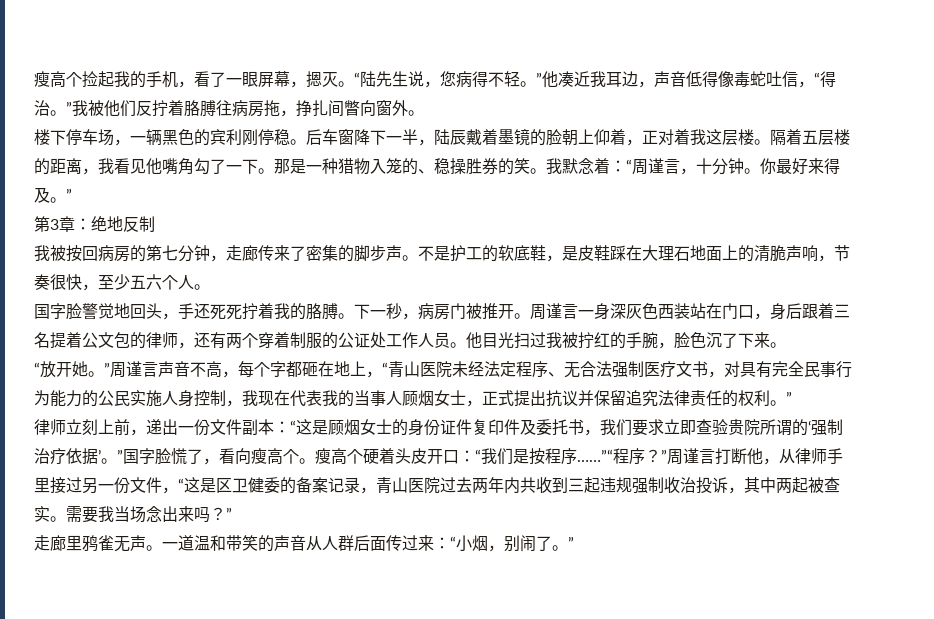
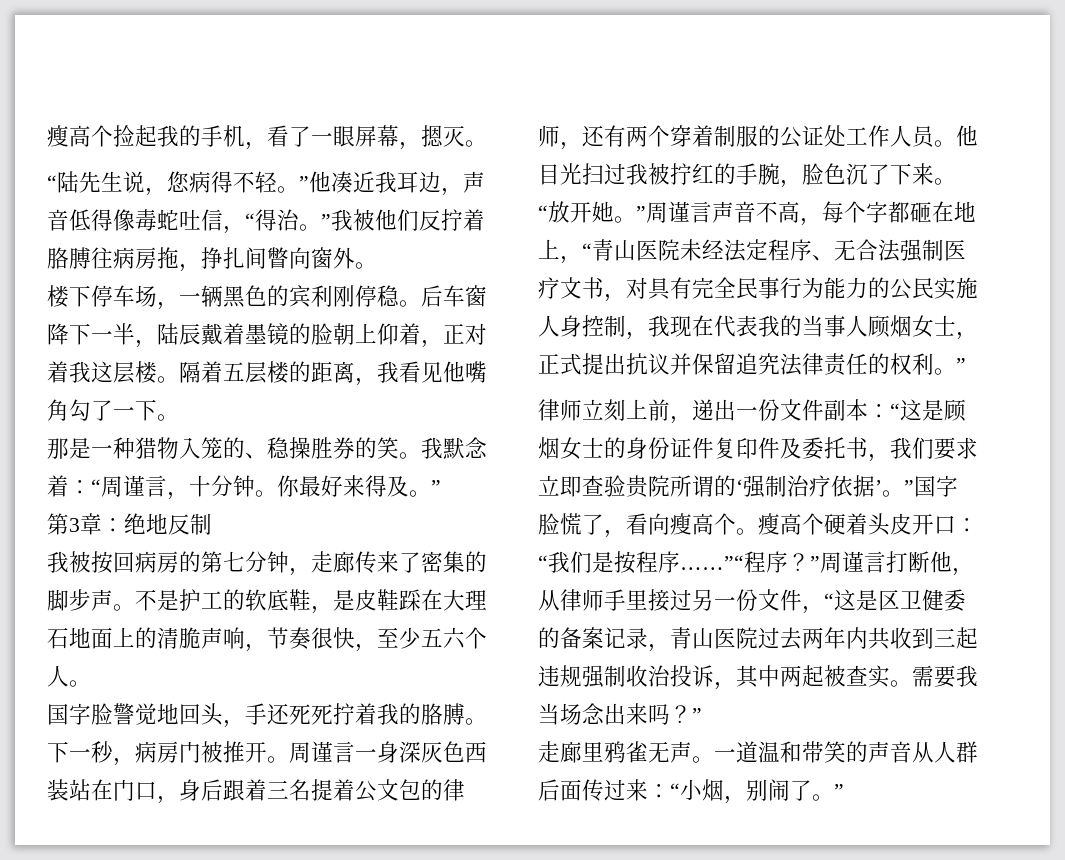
- 瘦高个捡起我的手机，看了一眼屏幕，摁灭。“陆先生说，您病得不轻。”他凑近我耳边，声音低得像毒蛇吐信，“得治。”我被他们反拧着胳膊往病房拖，挣扎间瞥向窗外。
+ 瘦高个捡起我的手机，看了一眼屏幕，摁灭。
+ “陆先生说，您病得不轻。”他凑近我耳边，声音低得像毒蛇吐信，“得治。”我被他们反拧着胳膊往病房拖，挣扎间瞥向窗外。
- 隔着五层楼的距离，我看见他嘴角勾了一下。那是一种猎物入笼的、稳操胜券的笑。
+ 隔着五层楼的距离，我看见他嘴角勾了一下。
+ 那是一种猎物入笼的、稳操胜券的笑。

